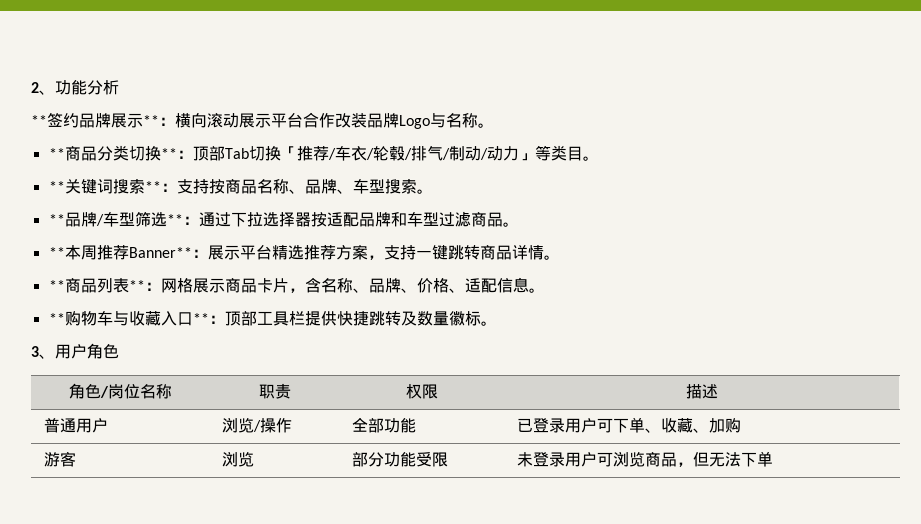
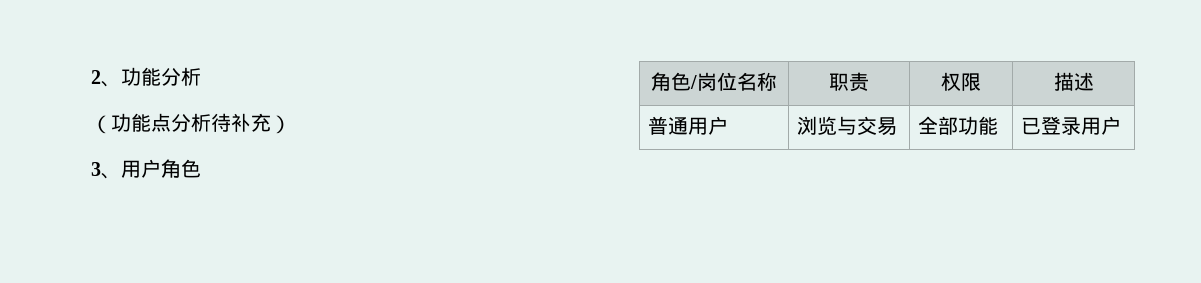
- **签约品牌展示**：横向滚动展示平台合作改装品牌Logo与名称。
- **商品分类切换**：顶部Tab切换「推荐/车衣/轮毂/排气/制动/动力」等类目。
- **关键词搜索**：支持按商品名称、品牌、车型搜索。
- **品牌/车型筛选**：通过下拉选择器按适配品牌和车型过滤商品。
- **本周推荐Banner**：展示平台精选推荐方案，支持一键跳转商品详情。
- **商品列表**：网格展示商品卡片，含名称、品牌、价格、适配信息。
- **购物车与收藏入口**：顶部工具栏提供快捷跳转及数量徽标。
+ （功能点分析待补充）
- 普通用户 | 浏览/操作 | 全部功能 | 已登录用户可下单、收藏、加购
- 游客 | 浏览 | 部分功能受限 | 未登录用户可浏览商品，但无法下单
+ 普通用户 | 浏览与交易 | 全部功能 | 已登录用户

